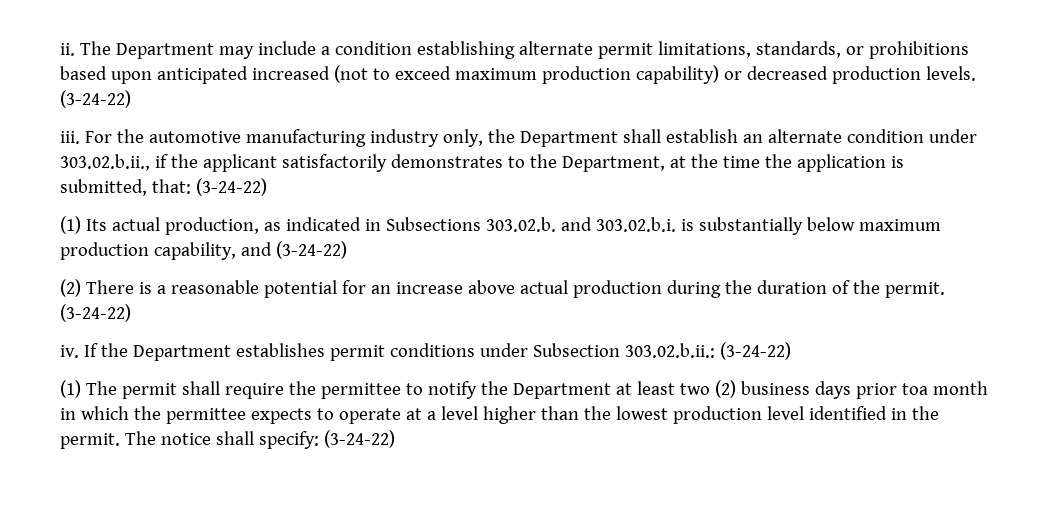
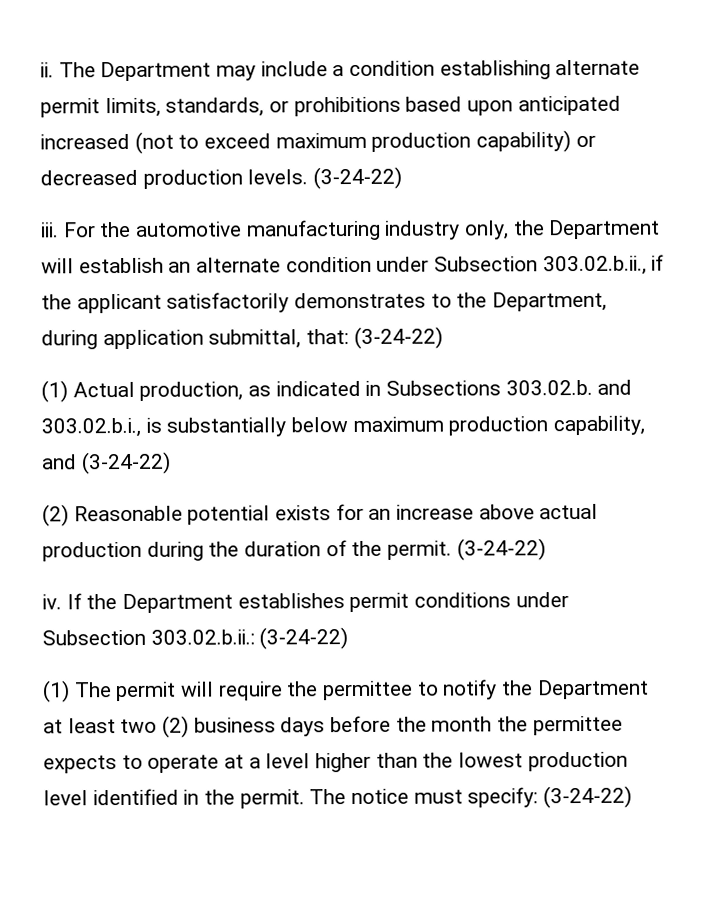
- The Department may include a condition establishing alternate permit limitations, standards, or prohibitions based upon anticipated increased (not to exceed maximum production capability) or decreased production levels.
+ The Department may include a condition establishing alternate permit limits, standards, or prohibitions based upon anticipated increased (not to exceed maximum production capability) or decreased production levels.
- For the automotive manufacturing industry only, the Department shall establish an alternate condition under 303.02.b.ii., if the applicant satisfactorily demonstrates to the Department, at the time the application is submitted, that: (3-24-22)
+ For the automotive manufacturing industry only, the Department will establish an alternate condition under Subsection 303.02.b.ii., if the applicant satisfactorily demonstrates to the Department, during application submittal, that: (3-24-22)
- (1) Its actual production, as indicated in Subsections 303.02.b. and 303.02.b.i. is substantially below maximum production capability, and (3-24-22)
+ (1) Actual production, as indicated in Subsections 303.02.b. and 303.02.b.i., is substantially below maximum production capability, and (3-24-22)
- (2) There is a reasonable potential for an increase above actual production during the duration of the permit.
+ (2) Reasonable potential exists for an increase above actual production during the duration of the permit.
- (1) The permit shall require the permittee to notify the Department at least two (2) business days prior toa month in which the permittee expects to operate at a level higher than the lowest production level identified in the permit.
+ (1) The permit will require the permittee to notify the Department at least two (2) business days before the month the permittee expects to operate at a level higher than the lowest production level identified in the permit.
- The notice shall specify: (3-24-22)
+ The notice must specify: (3-24-22)

